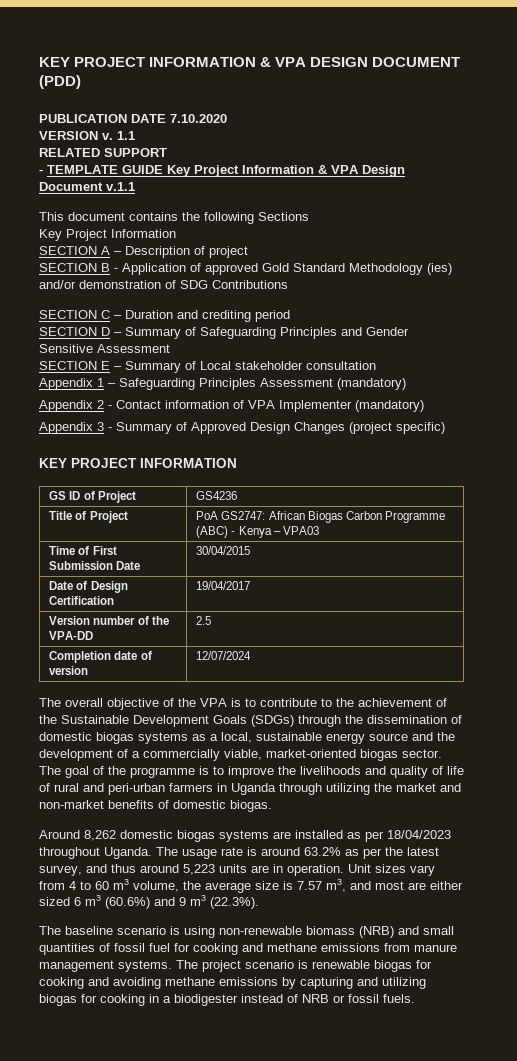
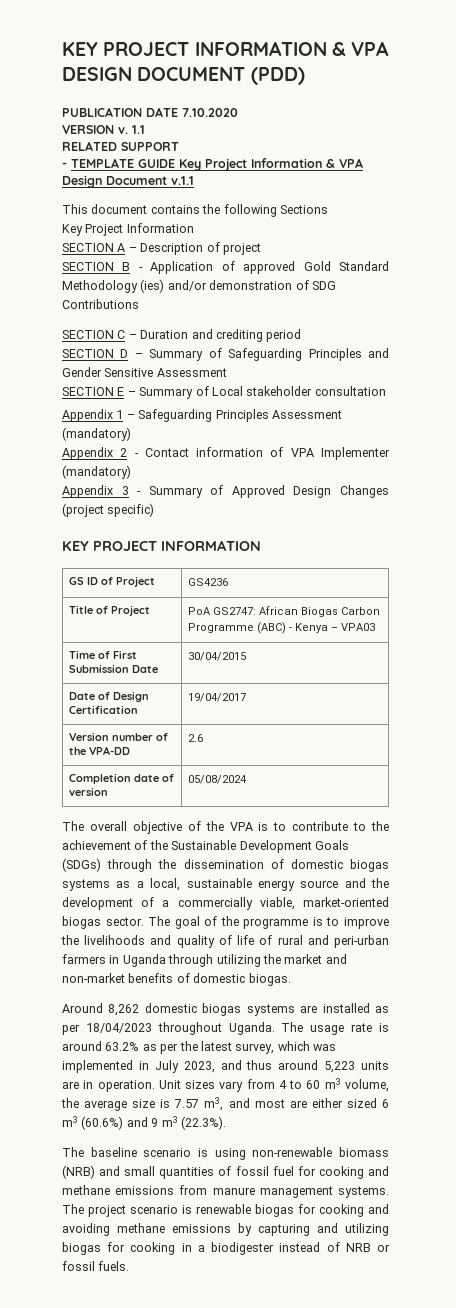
- Version number of the VPA-DD | 2.5
+ Version number of the VPA-DD | 2.6
- Completion date of version | 12/07/2024
+ Completion date of version | 05/08/2024
- The usage rate is around 63.2% as per the latest survey, and thus around 5,223 units are in operation.
+ The usage rate is around 63.2% as per the latest survey, which was implemented in July 2023, and thus around 5,223 units are in operation.

